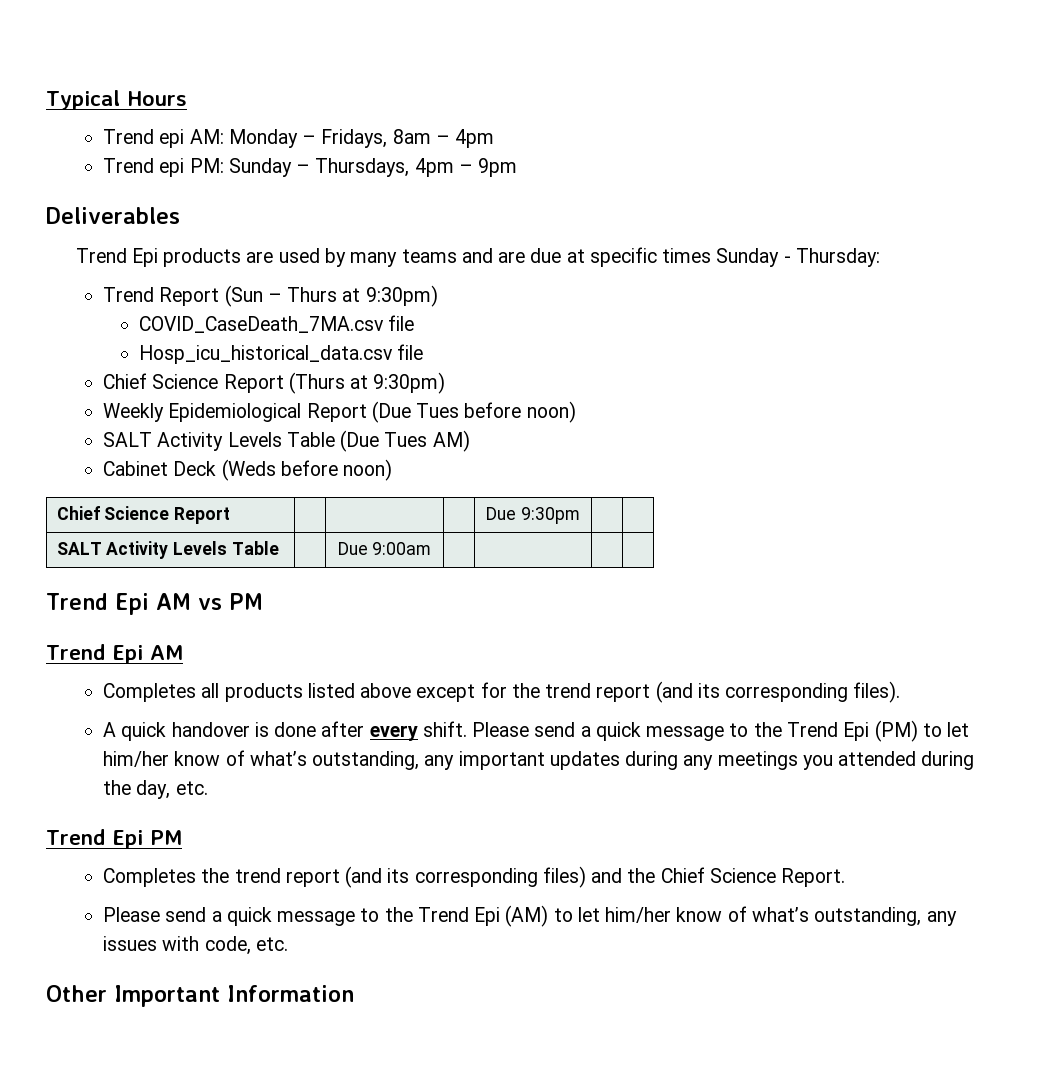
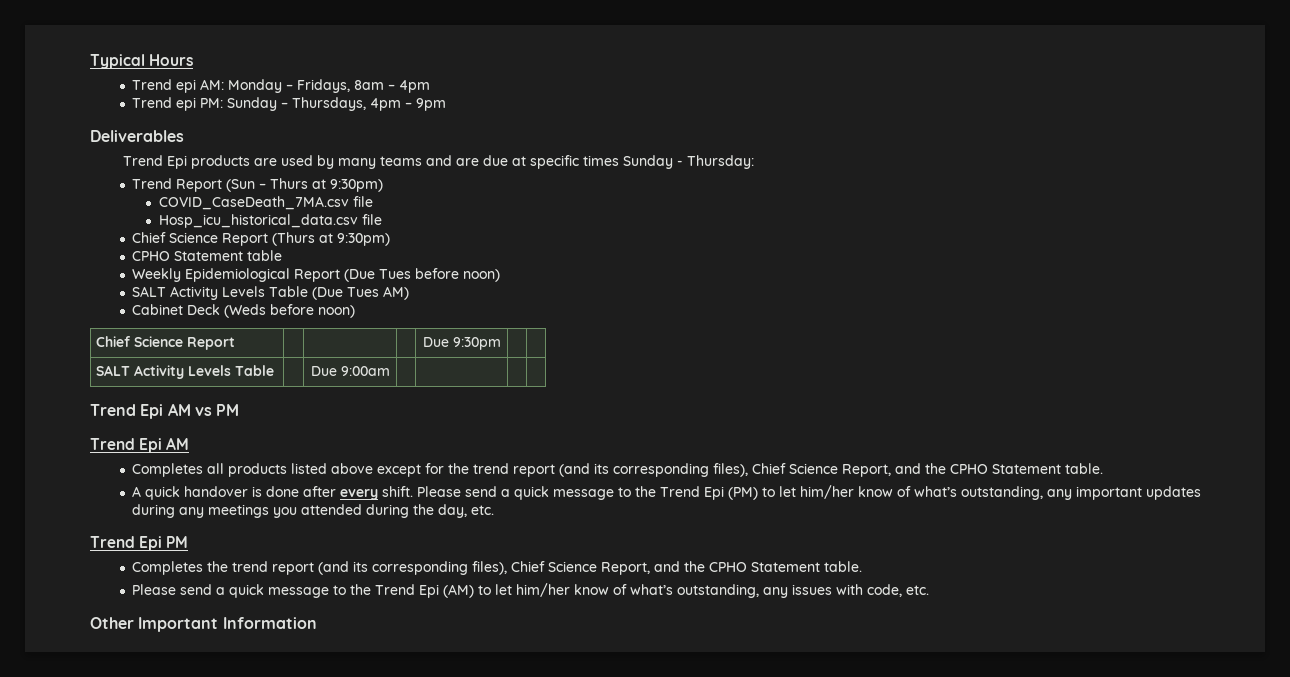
+ CPHO Statement table
- Completes all products listed above except for the trend report (and its corresponding files).
+ Completes all products listed above except for the trend report (and its corresponding files), Chief Science Report, and the CPHO Statement table.
- Completes the trend report (and its corresponding files) and the Chief Science Report.
+ Completes the trend report (and its corresponding files), Chief Science Report, and the CPHO Statement table.

